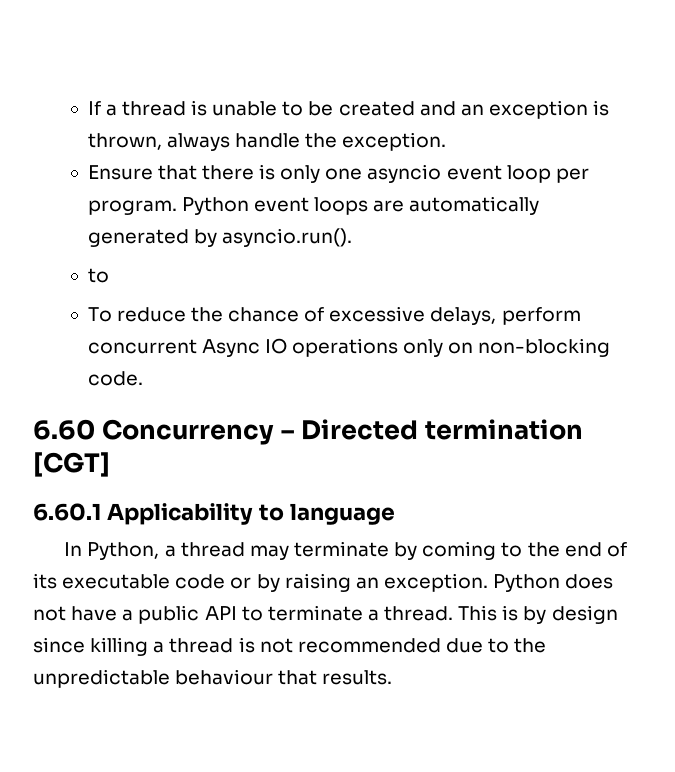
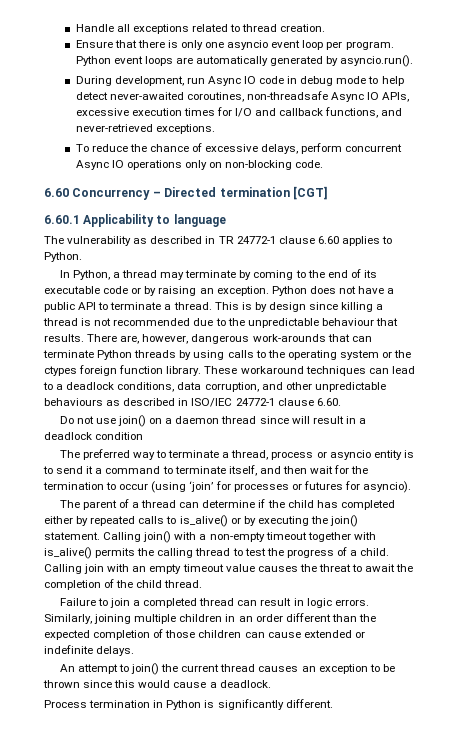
- If a thread is unable to be created and an exception is thrown, always handle the exception.
+ Handle all exceptions related to thread creation.
  Python event loops are automatically generated by asyncio.run().
- to
+ During development, run Async IO code in debug mode to help detect never-awaited coroutines, non-threadsafe Async IO APIs, excessive execution times for I/O and callback functions, and never-retrieved exceptions.
+ The vulnerability as described in TR 24772-1 clause 6.60 applies to Python.
+ There are, however, dangerous work-arounds that can terminate Python threads by using calls to the operating system or the ctypes foreign function library. These workaround techniques can lead to a deadlock conditions, data corruption, and other unpredictable behaviours as described in ISO/IEC 24772-1 clause 6.60.
+ Do not use join() on a daemon thread since will result in a deadlock condition
+ The preferred way to terminate a thread, process or asyncio entity is to send it a command to terminate itself, and then wait for the termination to occur (using ‘join’ for processes or futures for asyncio).
+ The parent of a thread can determine if the child has completed either by repeated calls to is_alive() or by executing the join() statement. Calling join() with a non-empty timeout together with is_alive() permits the calling thread to test the progress of a child. Calling join with an empty timeout value causes the threat to await the completion of the child thread.
+ Failure to join a completed thread can result in logic errors. Similarly, joining multiple children in an order different than the expected completion of those children can cause extended or indefinite delays.
+ An attempt to join() the current thread causes an exception to be thrown since this would cause a deadlock.
+ Process termination in Python is significantly different.

